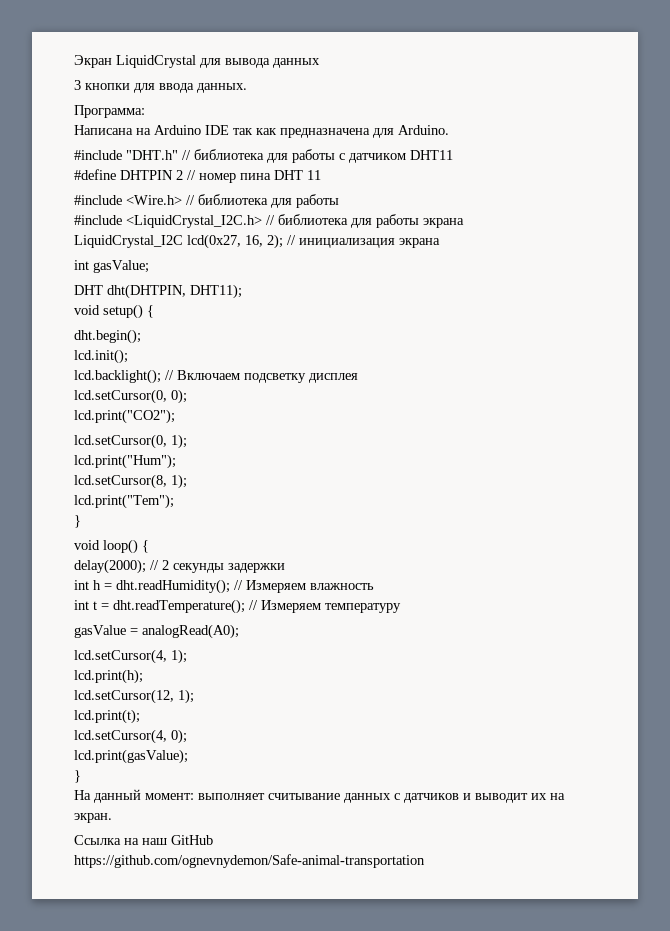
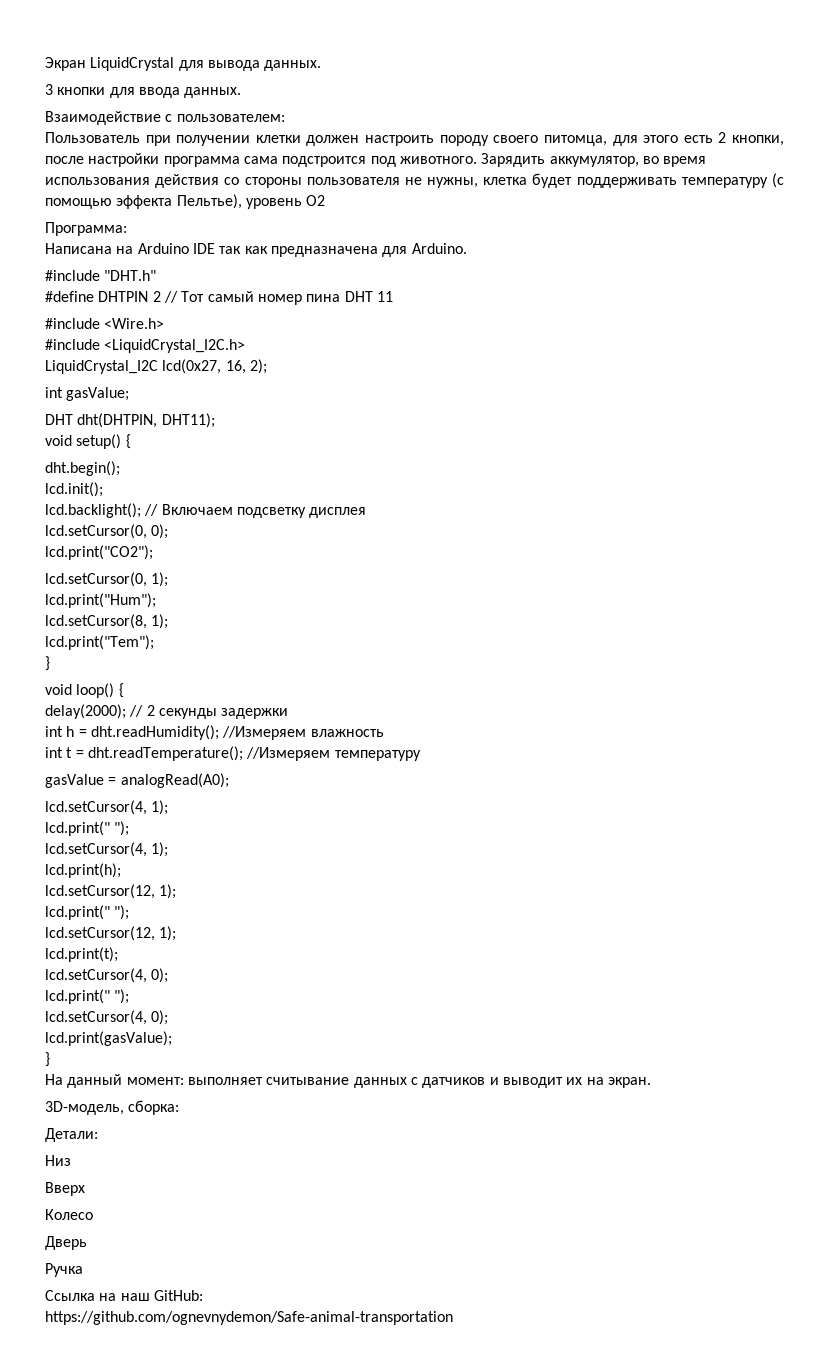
- Экран LiquidCrystal для вывода данных
+ Экран LiquidCrystal для вывода данных.
+ Взаимодействие с пользователем:
+ Пользователь при получении клетки должен настроить породу своего питомца, для этого есть 2 кнопки, после настройки программа сама подстроится под животного. Зарядить аккумулятор, во время использования действия со стороны пользователя не нужны, клетка будет поддерживать температуру (с помощью эффекта Пельтье), уровень O2
- #include "DHT.h" // библиотека для работы с датчиком DHT11
+ #include "DHT.h"
- #define DHTPIN 2 // номер пина DHT 11
+ #define DHTPIN 2 // Тот самый номер пина DHT 11
- #include <Wire.h> // библиотека для работы
- #include <LiquidCrystal_I2C.h> // библиотека для работы экрана
+ #include <Wire.h>
+ #include <LiquidCrystal_I2C.h>
- LiquidCrystal_I2C lcd(0x27, 16, 2); // инициализация экрана
+ LiquidCrystal_I2C lcd(0x27, 16, 2);
- int h = dht.readHumidity(); // Измеряем влажность
+ int h = dht.readHumidity(); //Измеряем влажность
- int t = dht.readTemperature(); // Измеряем температуру
+ int t = dht.readTemperature(); //Измеряем температуру
  gasValue = analogRead(A0);
+ lcd.setCursor(4, 1);
+ lcd.print(" ");
  lcd.print(h);
+ lcd.setCursor(12, 1);
+ lcd.print(" ");
  lcd.print(t);
+ lcd.setCursor(4, 0);
+ lcd.print(" ");
+ 3D-модель, сборка:
+ Детали:
+ Низ
+ Вверх
+ Колесо
+ Дверь
+ Ручка
- Ссылка на наш GitHub
+ Ссылка на наш GitHub:

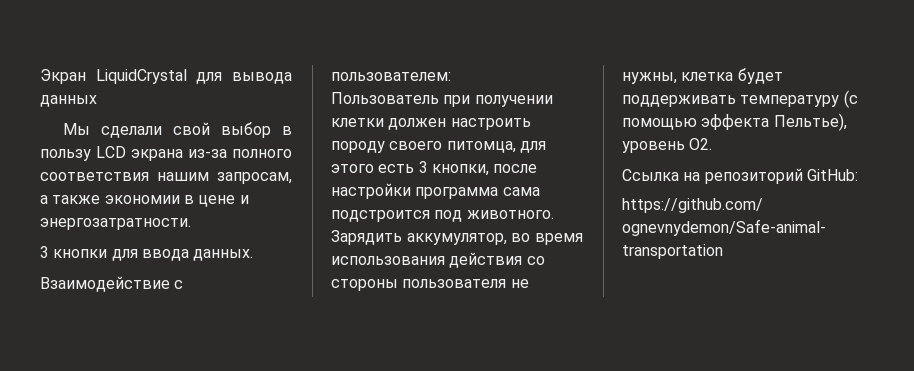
- Экран LiquidCrystal для вывода данных.
+ Экран LiquidCrystal для вывода данных
+ Мы сделали свой выбор в пользу LCD экрана из-за полного соответствия нашим запросам, а также экономии в цене и энергозатратности.
- Пользователь при получении клетки должен настроить породу своего питомца, для этого есть 2 кнопки, после настройки программа сама подстроится под животного.
+ Пользователь при получении клетки должен настроить породу своего питомца, для этого есть 3 кнопки, после настройки программа сама подстроится под животного.
- Зарядить аккумулятор, во время использования действия со стороны пользователя не нужны, клетка будет поддерживать температуру (с помощью эффекта Пельтье), уровень O2
- Программа:
- Написана на Arduino IDE так как предназначена для Arduino.
- #include "DHT.h"
- #define DHTPIN 2 // Тот самый номер пина DHT 11
- #include <Wire.h>
- #include <LiquidCrystal_I2C.h>
- LiquidCrystal_I2C lcd(0x27, 16, 2);
- int gasValue;
- DHT dht(DHTPIN, DHT11);
- void setup() {
- dht.begin();
- lcd.init();
- lcd.backlight(); // Включаем подсветку дисплея
- lcd.setCursor(0, 0);
- lcd.print("CO2");
- lcd.setCursor(0, 1);
- lcd.print("Hum");
- lcd.setCursor(8, 1);
- lcd.print("Tem");
- }
- void loop() {
- delay(2000); // 2 секунды задержки
- int h = dht.readHumidity(); //Измеряем влажность
- int t = dht.readTemperature(); //Измеряем температуру
- gasValue = analogRead(A0);
- lcd.setCursor(4, 1);
- lcd.print(" ");
- lcd.setCursor(4, 1);
- lcd.print(h);
- lcd.setCursor(12, 1);
- lcd.print(" ");
- lcd.setCursor(12, 1);
- lcd.print(t);
- lcd.setCursor(4, 0);
- lcd.print(" ");
- lcd.setCursor(4, 0);
- lcd.print(gasValue);
- }
- На данный момент: выполняет считывание данных с датчиков и выводит их на экран.
- 3D-модель, сборка:
- Детали:
- Низ
- Вверх
- Колесо
- Дверь
- Ручка
+ Зарядить аккумулятор, во время использования действия со стороны пользователя не нужны, клетка будет поддерживать температуру (с помощью эффекта Пельтье), уровень O2.
- Ссылка на наш GitHub:
+ Ссылка на репозиторий GitHub:

